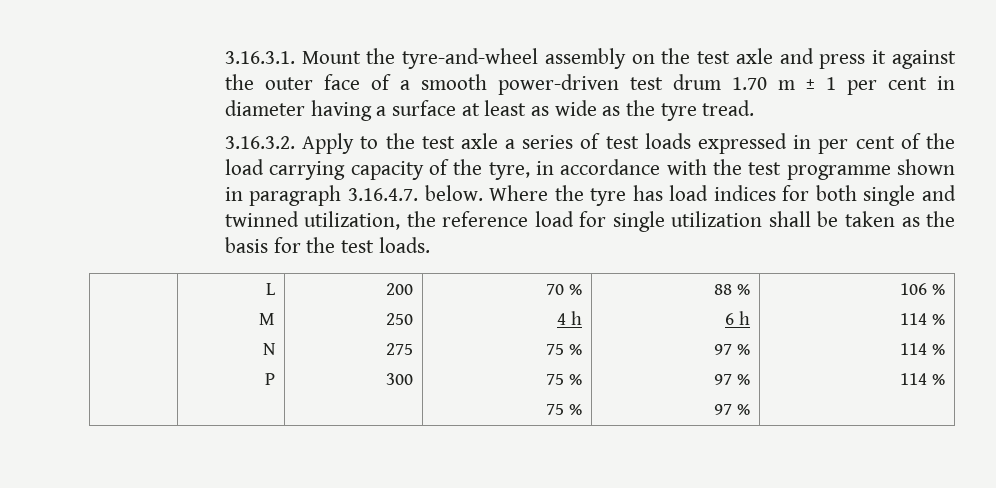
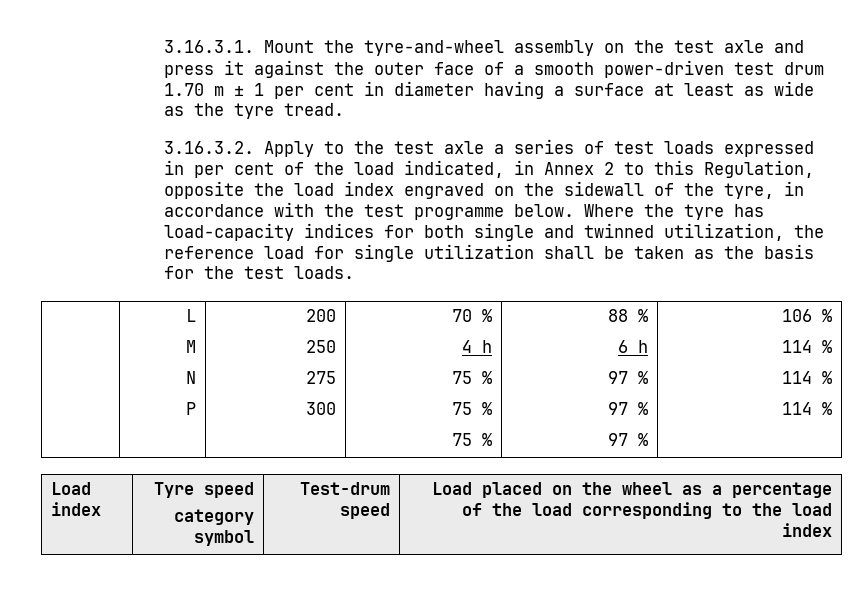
- 3.16.3.2. Apply to the test axle a series of test loads expressed in per cent of the load carrying capacity of the tyre, in accordance with the test programme shown in paragraph 3.16.4.7. below.
+ 3.16.3.2. Apply to the test axle a series of test loads expressed in per cent of the load indicated, in Annex 2 to this Regulation, opposite the load index engraved on the sidewall of the tyre, in accordance with the test programme below.
- Where the tyre has load indices for both single and twinned utilization, the reference load for single utilization shall be taken as the basis for the test loads.
+ Where the tyre has load-capacity indices for both single and twinned utilization, the reference load for single utilization shall be taken as the basis for the test loads.
+ Load index | Tyre speed
+ category symbol | Test-drum speed | Load placed on the wheel as a percentage of the load corresponding to the load index

